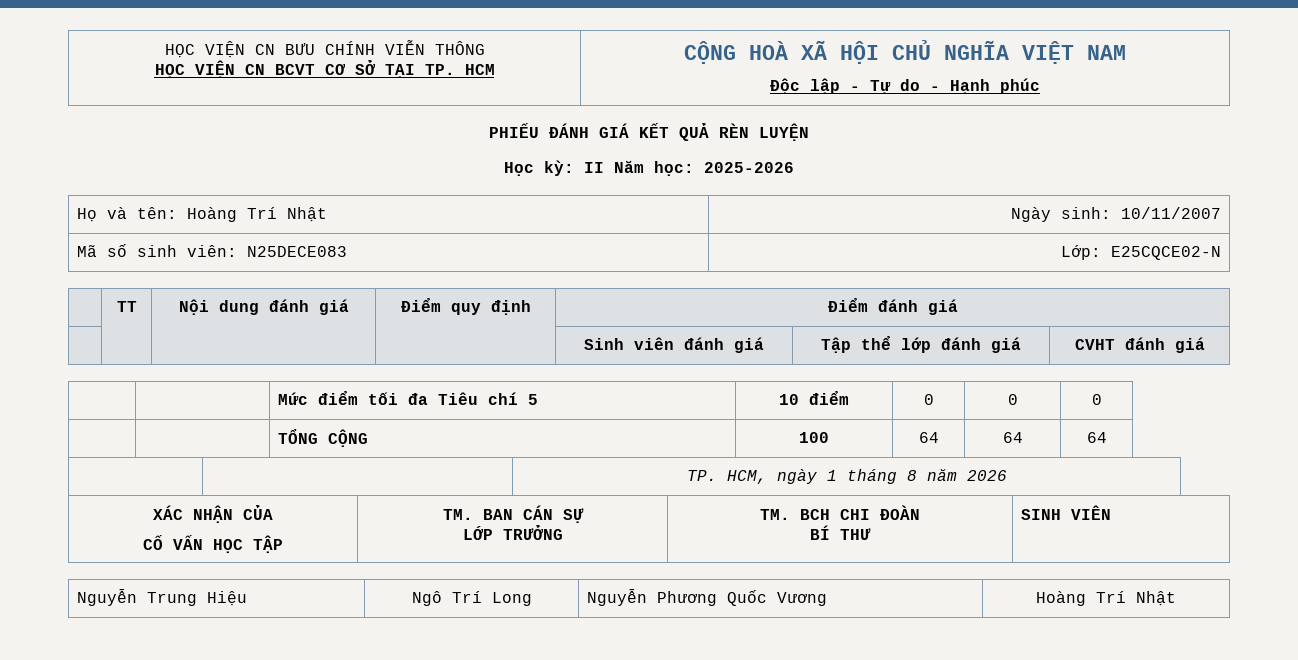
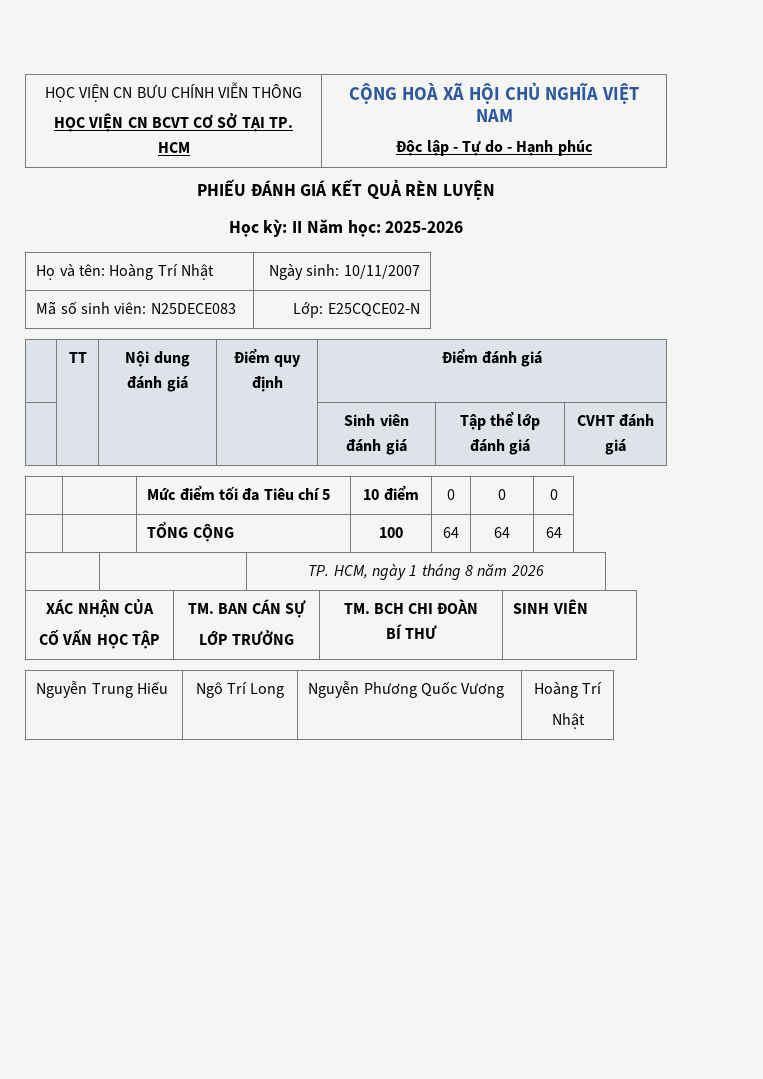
- Nguyễn Trung Hiệu | Ngô Trí Long | Nguyễn Phương Quốc Vương | Hoàng Trí Nhật
+ Nguyễn Trung Hiếu | Ngô Trí Long | Nguyễn Phương Quốc Vương | Hoàng Trí
+ Nhật

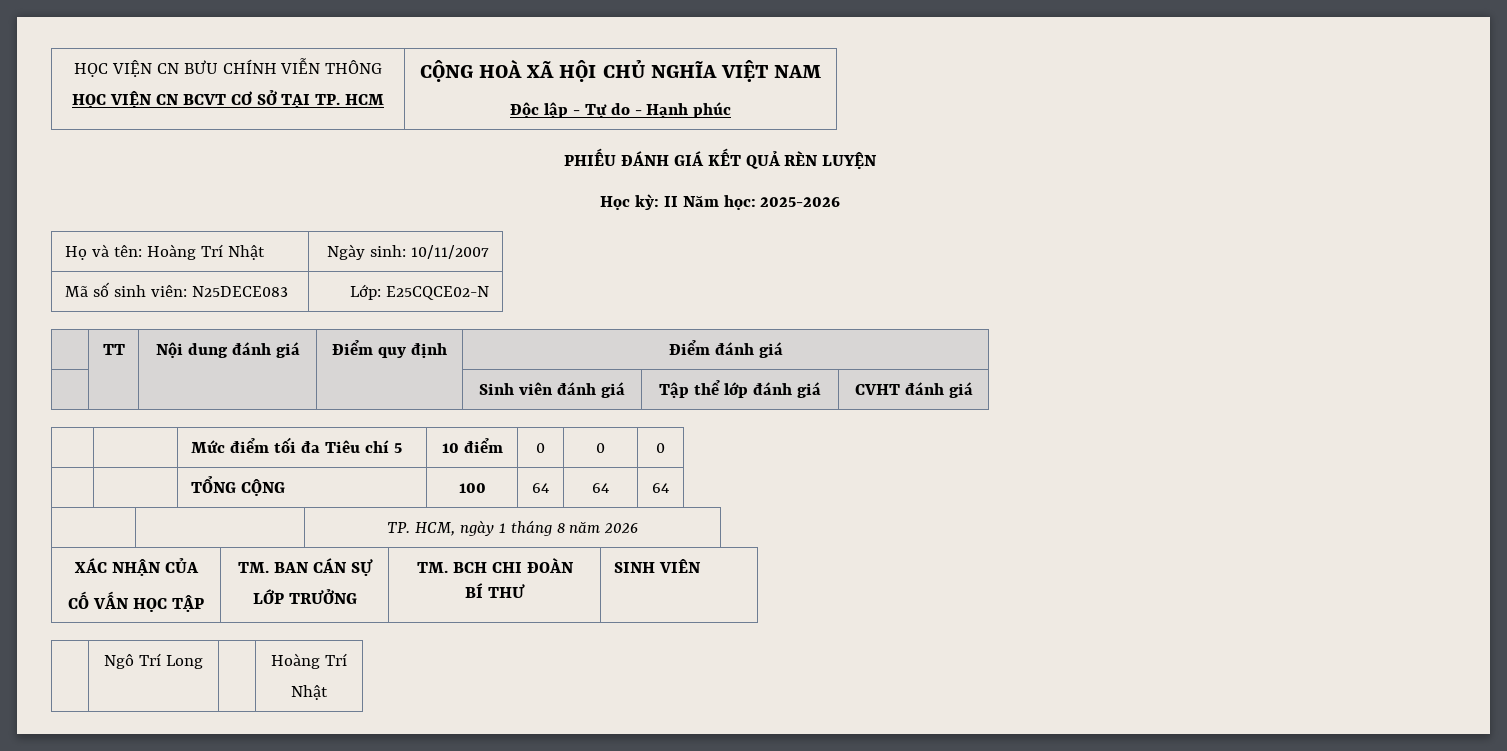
- Nguyễn Trung Hiếu | Ngô Trí Long | Nguyễn Phương Quốc Vương | Hoàng Trí
+ | Ngô Trí Long | | Hoàng Trí

